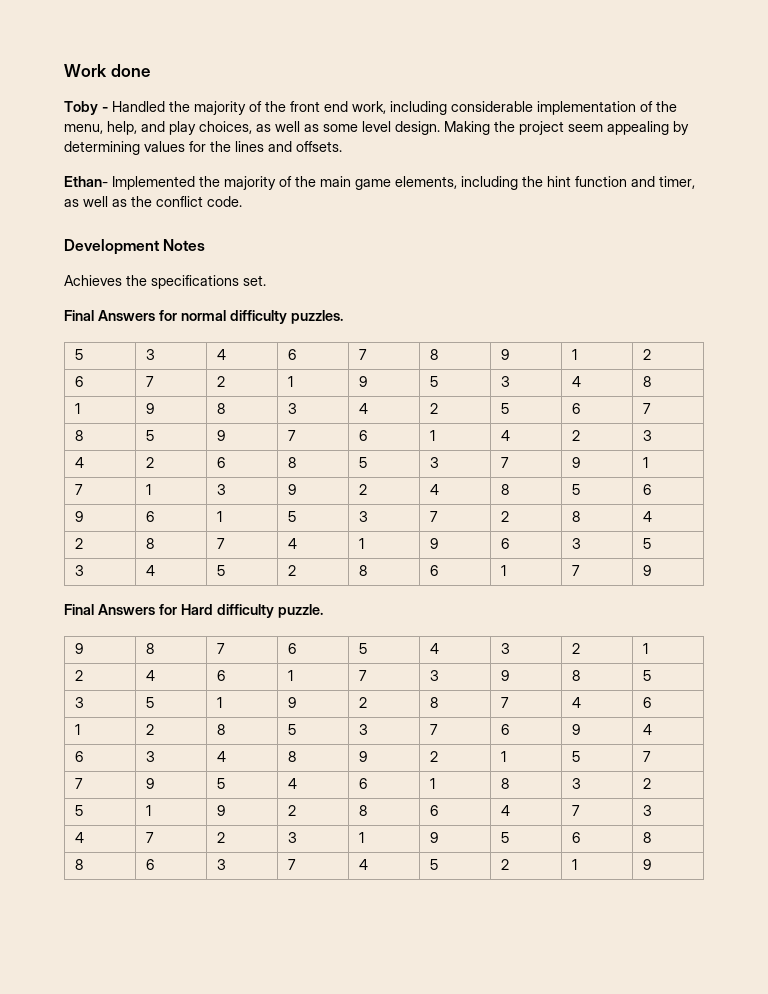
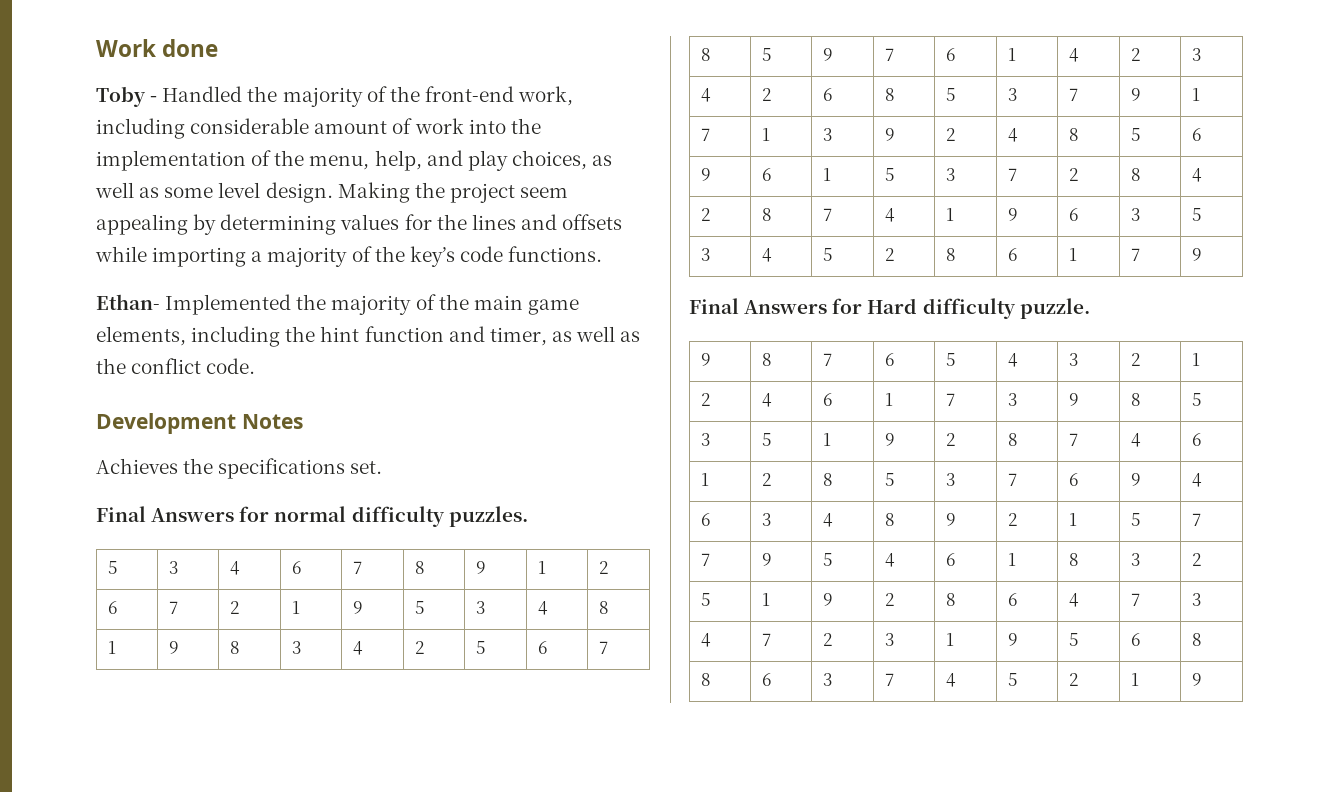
- Toby - Handled the majority of the front end work, including considerable implementation of the menu, help, and play choices, as well as some level design.
+ Toby - Handled the majority of the front-end work, including considerable amount of work into the implementation of the menu, help, and play choices, as well as some level design.
- Making the project seem appealing by determining values for the lines and offsets.
+ Making the project seem appealing by determining values for the lines and offsets while importing a majority of the key’s code functions.

